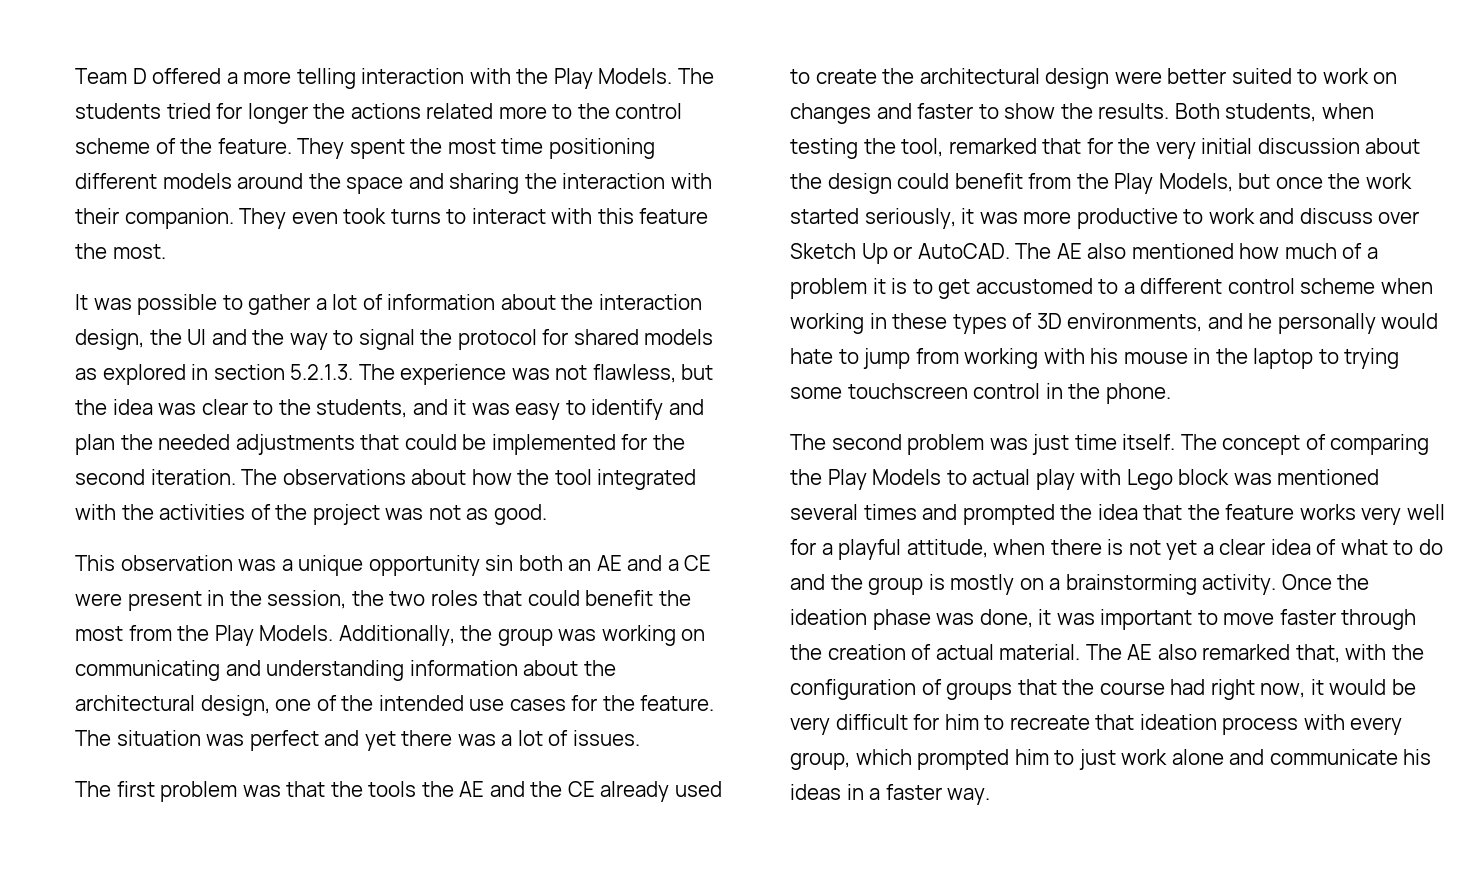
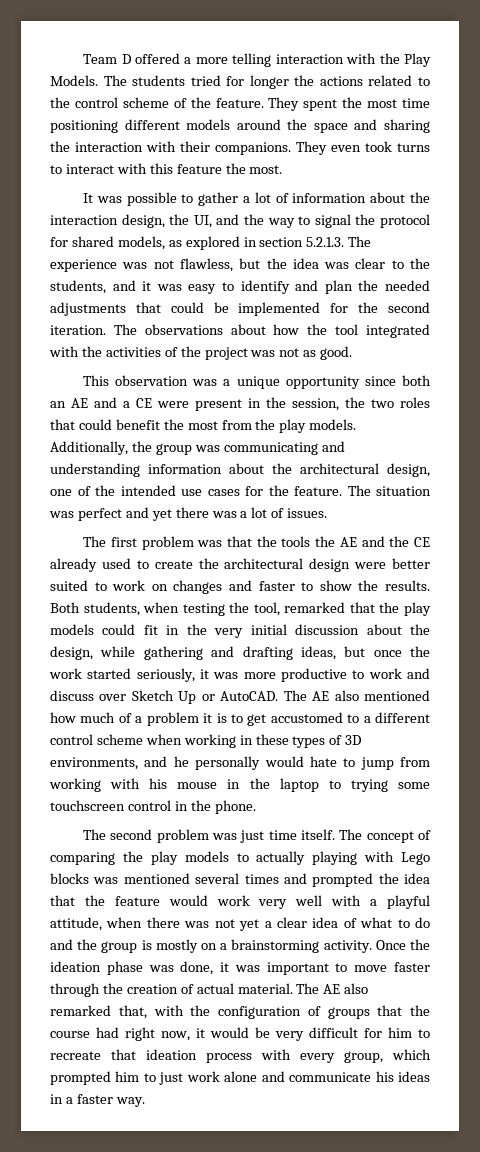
- The students tried for longer the actions related more to the control scheme of the feature.
+ The students tried for longer the actions related to the control scheme of the feature.
- They spent the most time positioning different models around the space and sharing the interaction with their companion.
+ They spent the most time positioning different models around the space and sharing the interaction with their companions.
- It was possible to gather a lot of information about the interaction design, the UI and the way to signal the protocol for shared models as explored in section 5.2.1.3. The experience was not flawless, but the idea was clear to the students, and it was easy to identify and plan the needed adjustments that could be implemented for the second iteration.
+ It was possible to gather a lot of information about the interaction design, the UI, and the way to signal the protocol for shared models, as explored in section 5.2.1.3. The experience was not flawless, but the idea was clear to the students, and it was easy to identify and plan the needed adjustments that could be implemented for the second iteration.
- This observation was a unique opportunity sin both an AE and a CE were present in the session, the two roles that could benefit the most from the Play Models.
+ This observation was a unique opportunity since both an AE and a CE were present in the session, the two roles that could benefit the most from the play models.
- Additionally, the group was working on communicating and understanding information about the architectural design, one of the intended use cases for the feature.
+ Additionally, the group was communicating and understanding information about the architectural design, one of the intended use cases for the feature.
- Both students, when testing the tool, remarked that for the very initial discussion about the design could benefit from the Play Models, but once the work started seriously, it was more productive to work and discuss over Sketch Up or AutoCAD.
+ Both students, when testing the tool, remarked that the play models could fit in the very initial discussion about the design, while gathering and drafting ideas, but once the work started seriously, it was more productive to work and discuss over Sketch Up or AutoCAD.
- The concept of comparing the Play Models to actual play with Lego block was mentioned several times and prompted the idea that the feature works very well for a playful attitude, when there is not yet a clear idea of what to do and the group is mostly on a brainstorming activity.
+ The concept of comparing the play models to actually playing with Lego blocks was mentioned several times and prompted the idea that the feature would work very well with a playful attitude, when there was not yet a clear idea of what to do and the group is mostly on a brainstorming activity.

